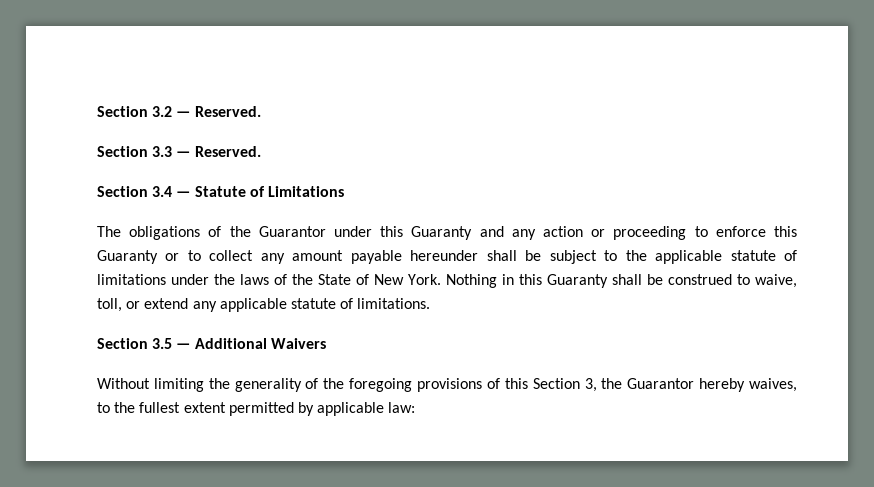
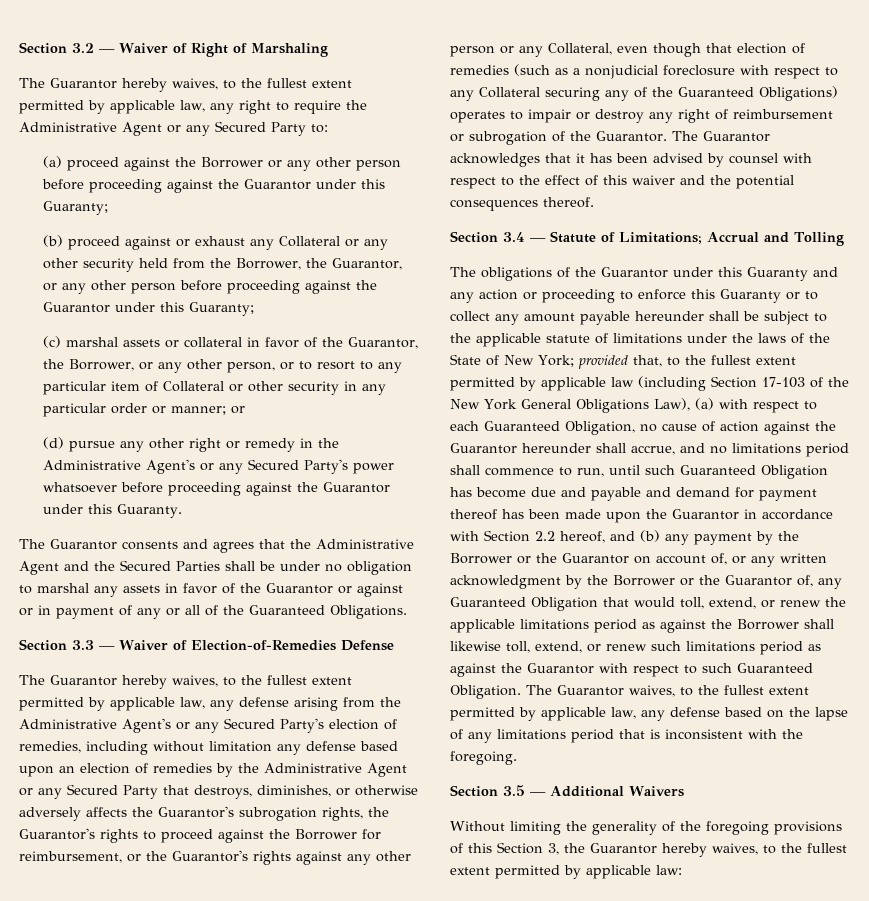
- Section 3.2 — Reserved.
- Section 3.3 — Reserved.
+ Section 3.2 — Waiver of Right of Marshaling
+ The Guarantor hereby waives, to the fullest extent permitted by applicable law, any right to require the Administrative Agent or any Secured Party to:
+ (a) proceed against the Borrower or any other person before proceeding against the Guarantor under this Guaranty;
+ (b) proceed against or exhaust any Collateral or any other security held from the Borrower, the Guarantor, or any other person before proceeding against the Guarantor under this Guaranty;
+ (c) marshal assets or collateral in favor of the Guarantor, the Borrower, or any other person, or to resort to any particular item of Collateral or other security in any particular order or manner; or
+ (d) pursue any other right or remedy in the Administrative Agent's or any Secured Party's power whatsoever before proceeding against the Guarantor under this Guaranty.
+ The Guarantor consents and agrees that the Administrative Agent and the Secured Parties shall be under no obligation to marshal any assets in favor of the Guarantor or against or in payment of any or all of the Guaranteed Obligations.
+ Section 3.3 — Waiver of Election-of-Remedies Defense
+ The Guarantor hereby waives, to the fullest extent permitted by applicable law, any defense arising from the Administrative Agent's or any Secured Party's election of remedies, including without limitation any defense based upon an election of remedies by the Administrative Agent or any Secured Party that destroys, diminishes, or otherwise adversely affects the Guarantor's subrogation rights, the Guarantor's rights to proceed against the Borrower for reimbursement, or the Guarantor's rights against any other person or any Collateral, even though that election of remedies (such as a nonjudicial foreclosure with respect to any Collateral securing any of the Guaranteed Obligations) operates to impair or destroy any right of reimbursement or subrogation of the Guarantor. The Guarantor acknowledges that it has been advised by counsel with respect to the effect of this waiver and the potential consequences thereof.
- Section 3.4 — Statute of Limitations
+ Section 3.4 — Statute of Limitations; Accrual and Tolling
- The obligations of the Guarantor under this Guaranty and any action or proceeding to enforce this Guaranty or to collect any amount payable hereunder shall be subject to the applicable statute of limitations under the laws of the State of New York. Nothing in this Guaranty shall be construed to waive, toll, or extend any applicable statute of limitations.
+ The obligations of the Guarantor under this Guaranty and any action or proceeding to enforce this Guaranty or to collect any amount payable hereunder shall be subject to the applicable statute of limitations under the laws of the State of New York; provided that, to the fullest extent permitted by applicable law (including Section 17-103 of the New York General Obligations Law), (a) with respect to each Guaranteed Obligation, no cause of action against the Guarantor hereunder shall accrue, and no limitations period shall commence to run, until such Guaranteed Obligation has become due and payable and demand for payment thereof has been made upon the Guarantor in accordance with Section 2.2 hereof, and (b) any payment by the Borrower or the Guarantor on account of, or any written acknowledgment by the Borrower or the Guarantor of, any Guaranteed Obligation that would toll, extend, or renew the applicable limitations period as against the Borrower shall likewise toll, extend, or renew such limitations period as against the Guarantor with respect to such Guaranteed Obligation. The Guarantor waives, to the fullest extent permitted by applicable law, any defense based on the lapse of any limitations period that is inconsistent with the foregoing.

